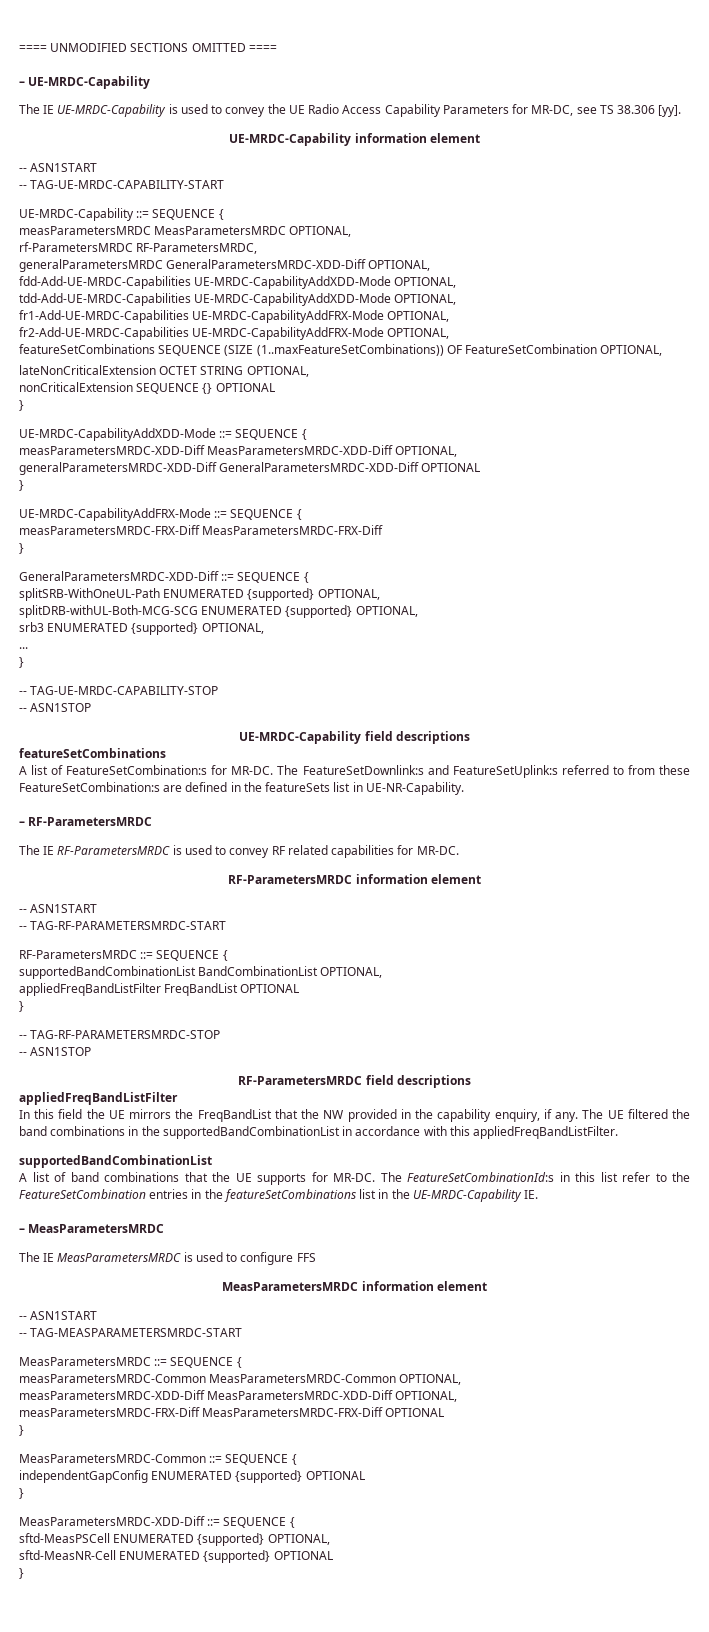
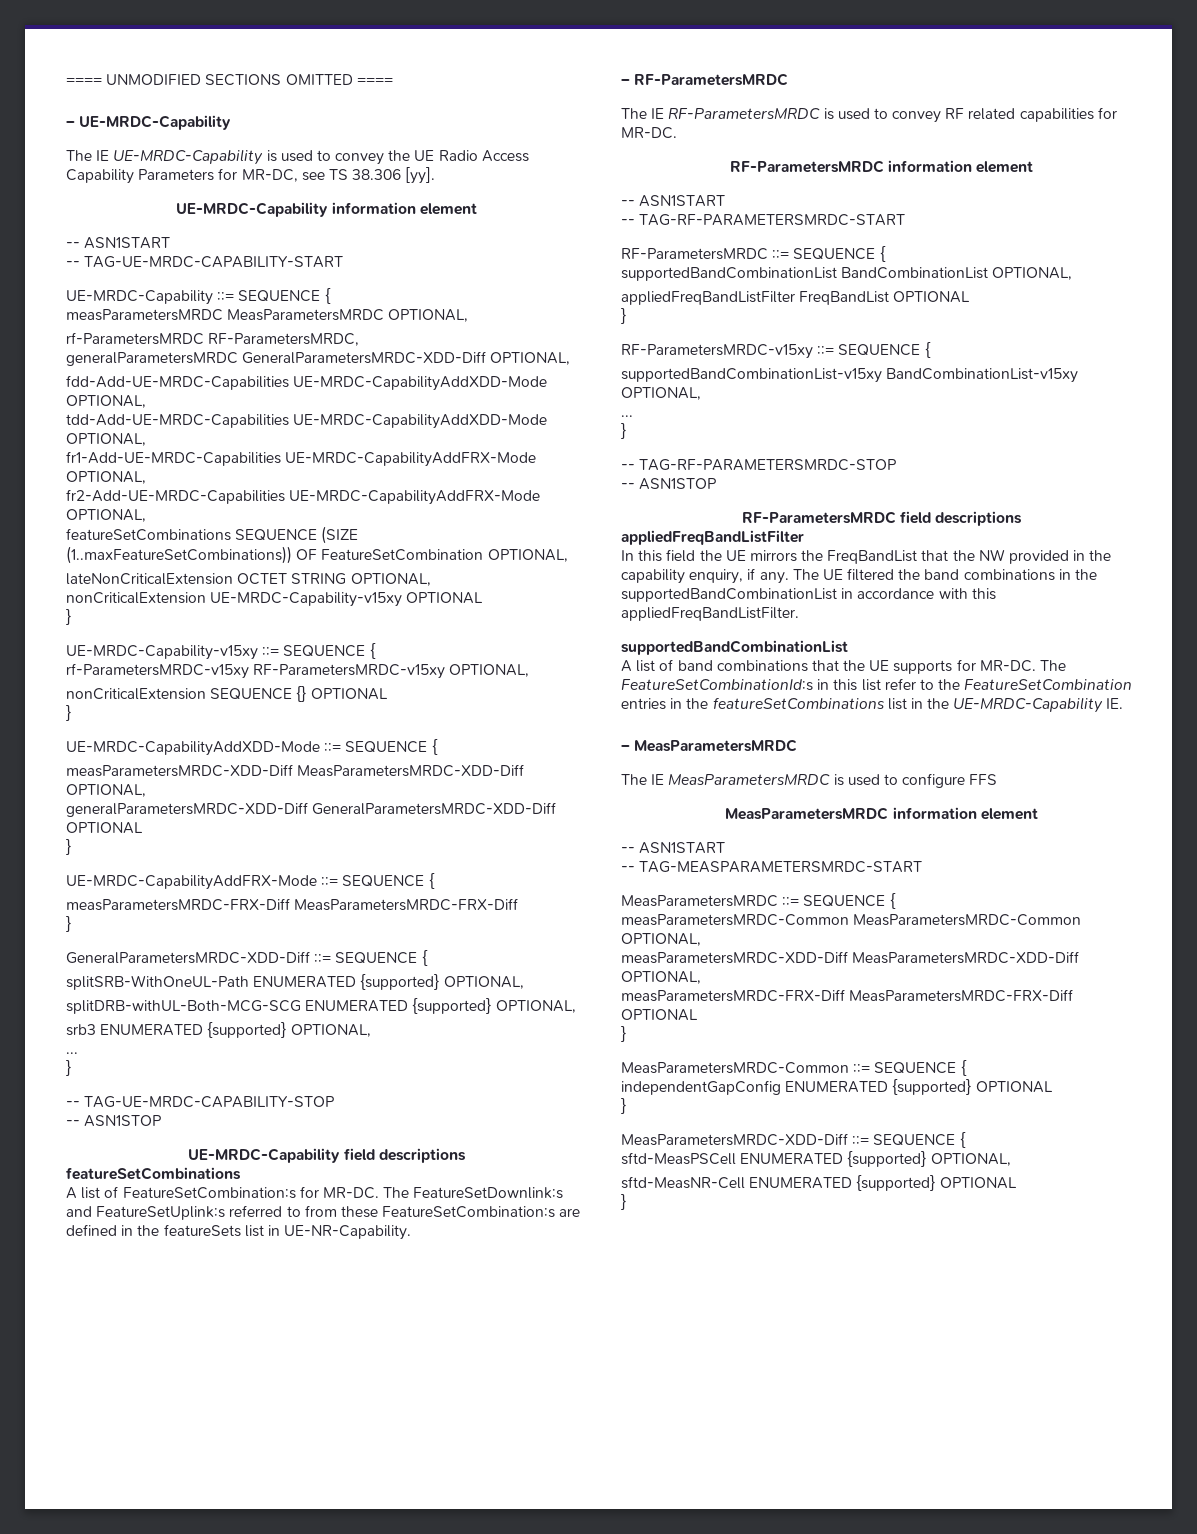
+ nonCriticalExtension UE-MRDC-Capability-v15xy OPTIONAL
+ }
+ UE-MRDC-Capability-v15xy ::= SEQUENCE {
+ rf-ParametersMRDC-v15xy RF-ParametersMRDC-v15xy OPTIONAL,
+ RF-ParametersMRDC-v15xy ::= SEQUENCE {
+ supportedBandCombinationList-v15xy BandCombinationList-v15xy OPTIONAL,
+ ...
+ }

